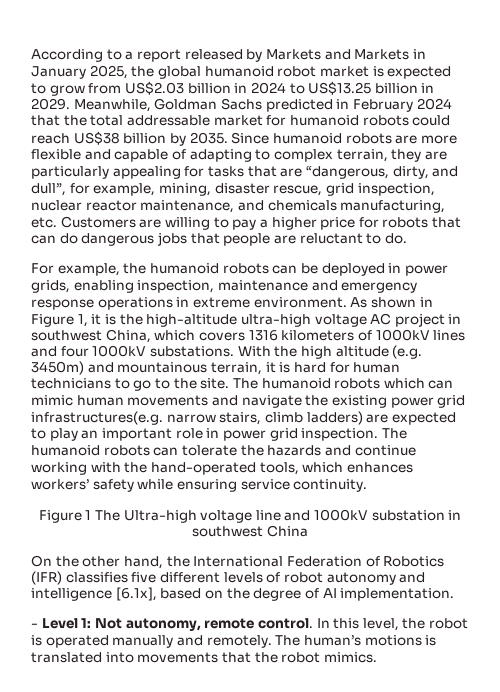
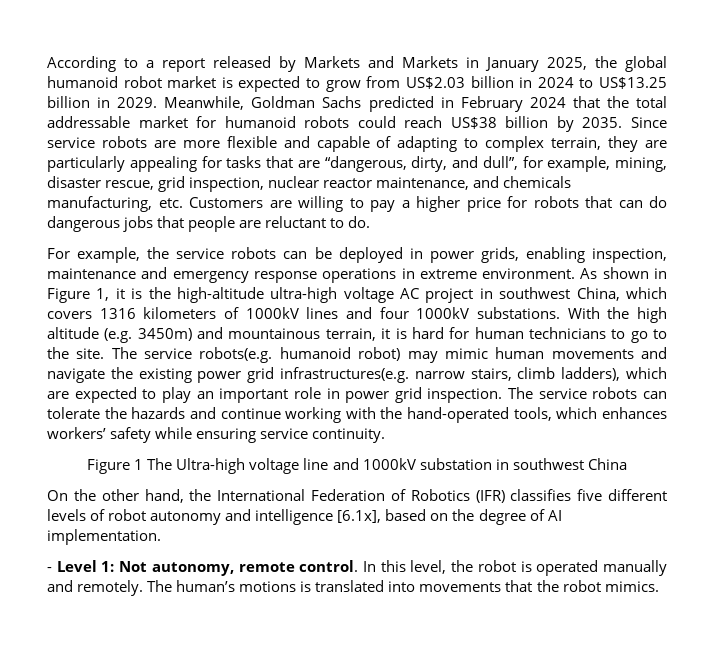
- Since humanoid robots are more flexible and capable of adapting to complex terrain, they are particularly appealing for tasks that are “dangerous, dirty, and dull”, for example, mining, disaster rescue, grid inspection, nuclear reactor maintenance, and chemicals manufacturing, etc. Customers are willing to pay a higher price for robots that can do dangerous jobs that people are reluctant to do.
+ Since service robots are more flexible and capable of adapting to complex terrain, they are particularly appealing for tasks that are “dangerous, dirty, and dull”, for example, mining, disaster rescue, grid inspection, nuclear reactor maintenance, and chemicals manufacturing, etc. Customers are willing to pay a higher price for robots that can do dangerous jobs that people are reluctant to do.
- For example, the humanoid robots can be deployed in power grids, enabling inspection, maintenance and emergency response operations in extreme environment.
+ For example, the service robots can be deployed in power grids, enabling inspection, maintenance and emergency response operations in extreme environment.
- The humanoid robots which can mimic human movements and navigate the existing power grid infrastructures(e.g. narrow stairs, climb ladders) are expected to play an important role in power grid inspection.
+ The service robots(e.g. humanoid robot) may mimic human movements and navigate the existing power grid infrastructures(e.g. narrow stairs, climb ladders), which are expected to play an important role in power grid inspection.
- The humanoid robots can tolerate the hazards and continue working with the hand-operated tools, which enhances workers’ safety while ensuring service continuity.
+ The service robots can tolerate the hazards and continue working with the hand-operated tools, which enhances workers’ safety while ensuring service continuity.

